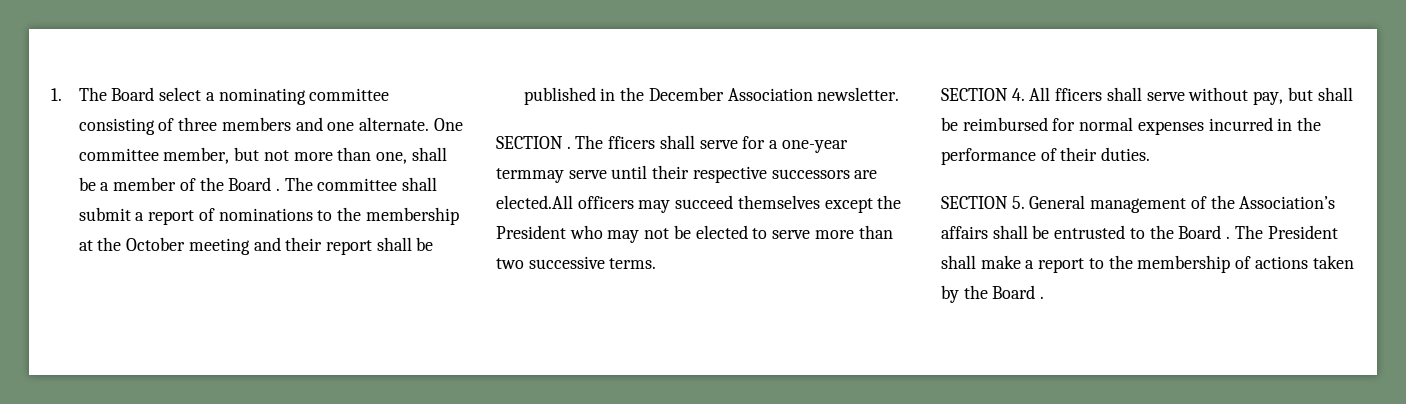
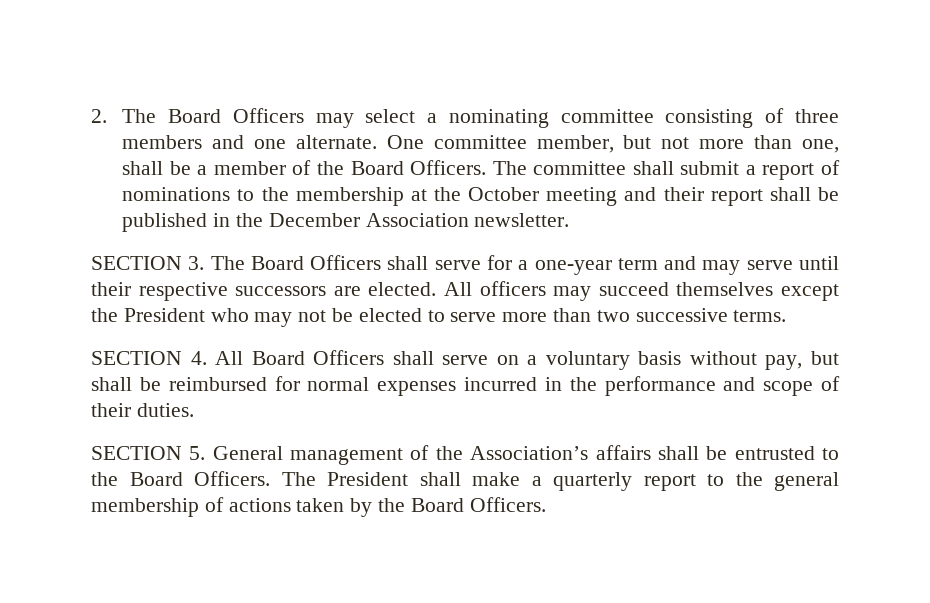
- 1. The Board select a nominating committee consisting of three members and one alternate.
+ 2. The Board Officers may select a nominating committee consisting of three members and one alternate.
- One committee member, but not more than one, shall be a member of the Board .
+ One committee member, but not more than one, shall be a member of the Board Officers.
- SECTION . The fficers shall serve for a one-year termmay serve until their respective successors are elected.All officers may succeed themselves except the President who may not be elected to serve more than two successive terms.
+ SECTION 3. The Board Officers shall serve for a one-year term and may serve until their respective successors are elected. All officers may succeed themselves except the President who may not be elected to serve more than two successive terms.
- SECTION 4. All fficers shall serve without pay, but shall be reimbursed for normal expenses incurred in the performance of their duties.
+ SECTION 4. All Board Officers shall serve on a voluntary basis without pay, but shall be reimbursed for normal expenses incurred in the performance and scope of their duties.
- SECTION 5. General management of the Association’s affairs shall be entrusted to the Board .
+ SECTION 5. General management of the Association’s affairs shall be entrusted to the Board Officers.
- The President shall make a report to the membership of actions taken by the Board .
+ The President shall make a quarterly report to the general membership of actions taken by the Board Officers.

